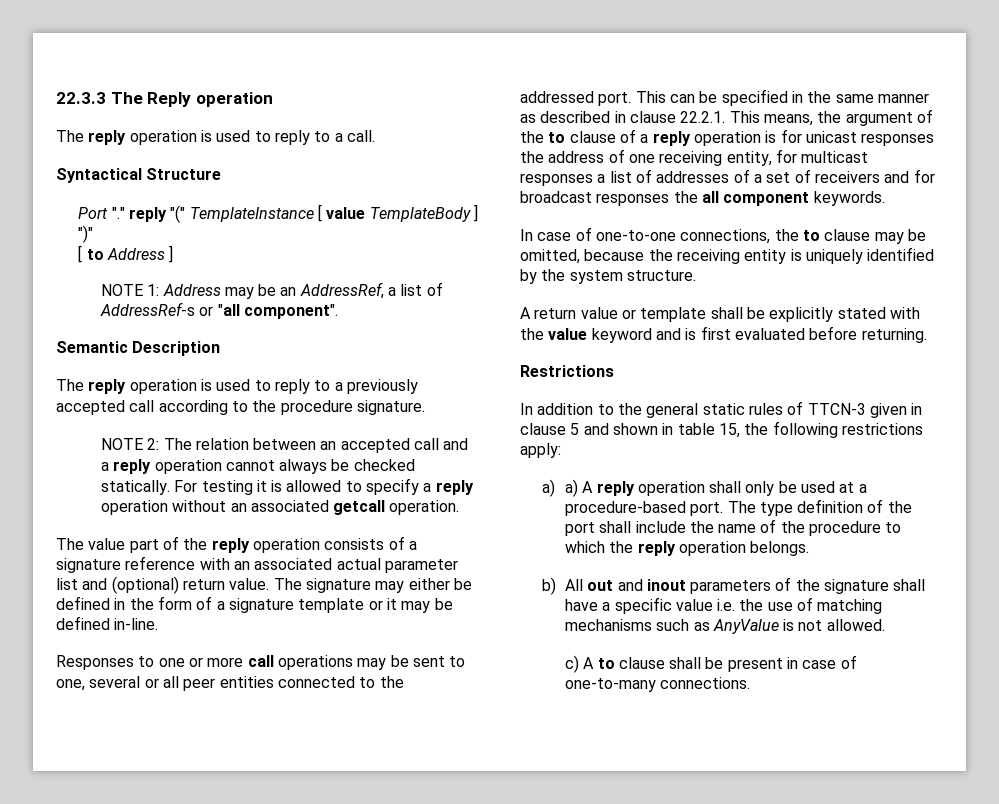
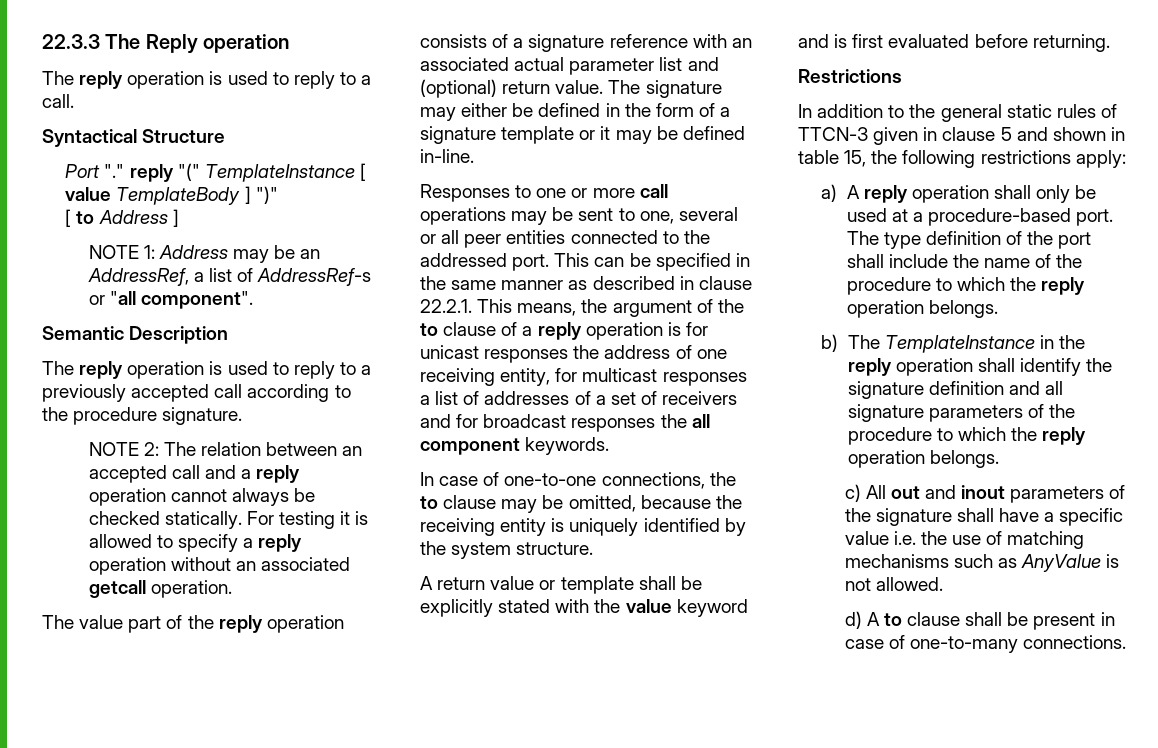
- a) a) A reply operation shall only be used at a procedure-based port.
+ a) A reply operation shall only be used at a procedure-based port.
- b) All out and inout parameters of the signature shall have a specific value i.e. the use of matching mechanisms such as AnyValue is not allowed.
+ b) The TemplateInstance in the reply operation shall identify the signature definition and all signature parameters of the procedure to which the reply operation belongs.
+ c) All out and inout parameters of the signature shall have a specific value i.e. the use of matching mechanisms such as AnyValue is not allowed.
- c) A to clause shall be present in case of one-to-many connections.
+ d) A to clause shall be present in case of one-to-many connections.

